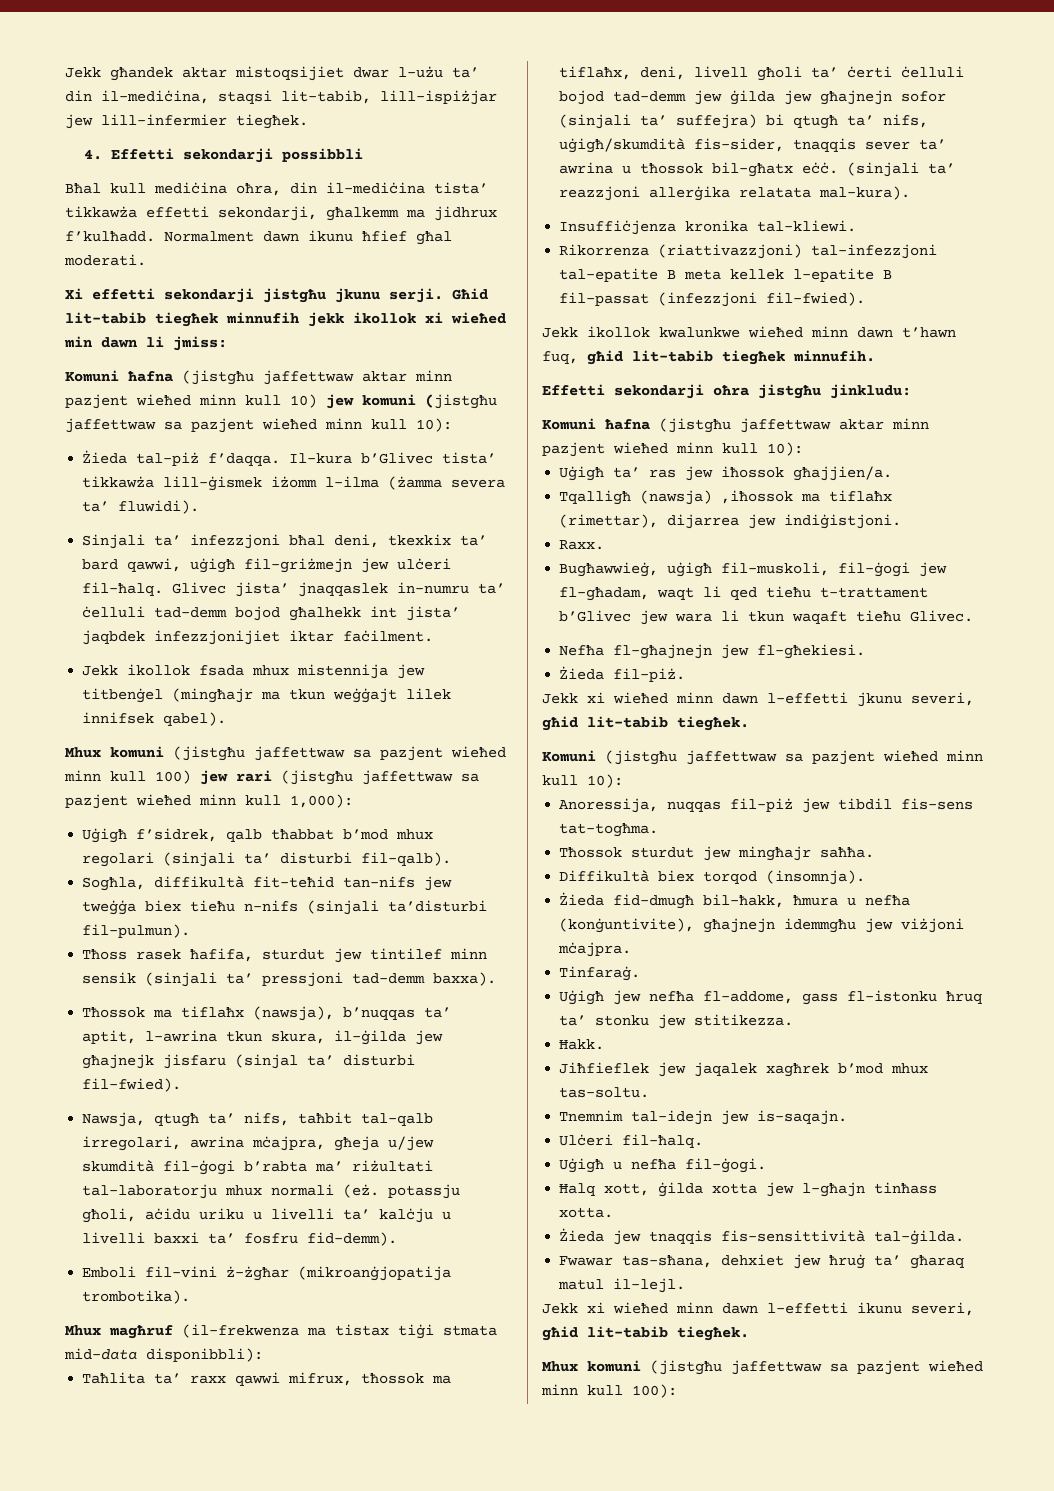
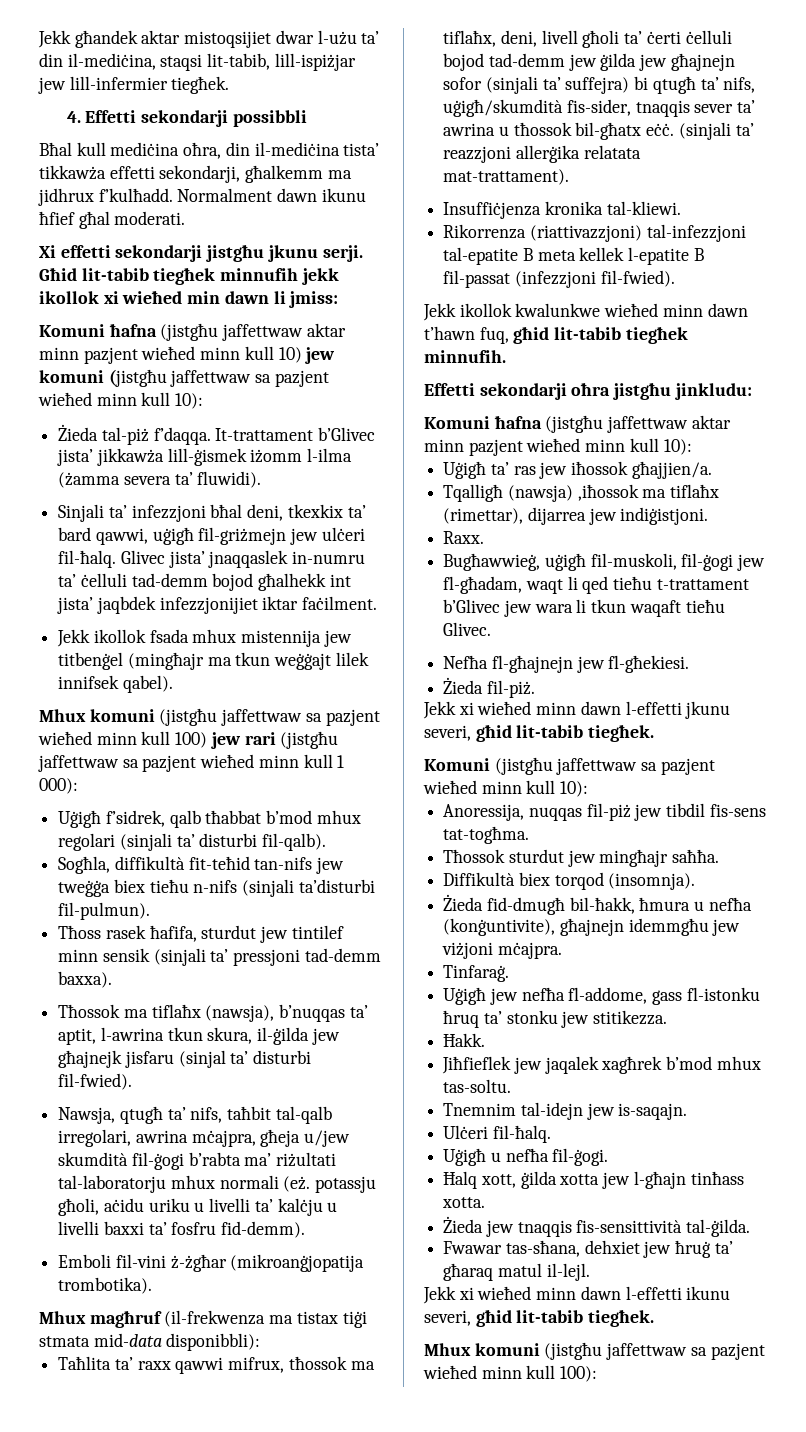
- Il-kura b’Glivec tista’ tikkawża lill-ġismek iżomm l-ilma (żamma severa ta’ fluwidi).
+ It-trattament b’Glivec jista’ jikkawża lill-ġismek iżomm l-ilma (żamma severa ta’ fluwidi).
- Mhux komuni (jistgħu jaffettwaw sa pazjent wieħed minn kull 100) jew rari (jistgħu jaffettwaw sa pazjent wieħed minn kull 1,000):
+ Mhux komuni (jistgħu jaffettwaw sa pazjent wieħed minn kull 100) jew rari (jistgħu jaffettwaw sa pazjent wieħed minn kull 1 000):
- (sinjali ta’ reazzjoni allerġika relatata mal-kura).
+ (sinjali ta’ reazzjoni allerġika relatata mat-trattament).

